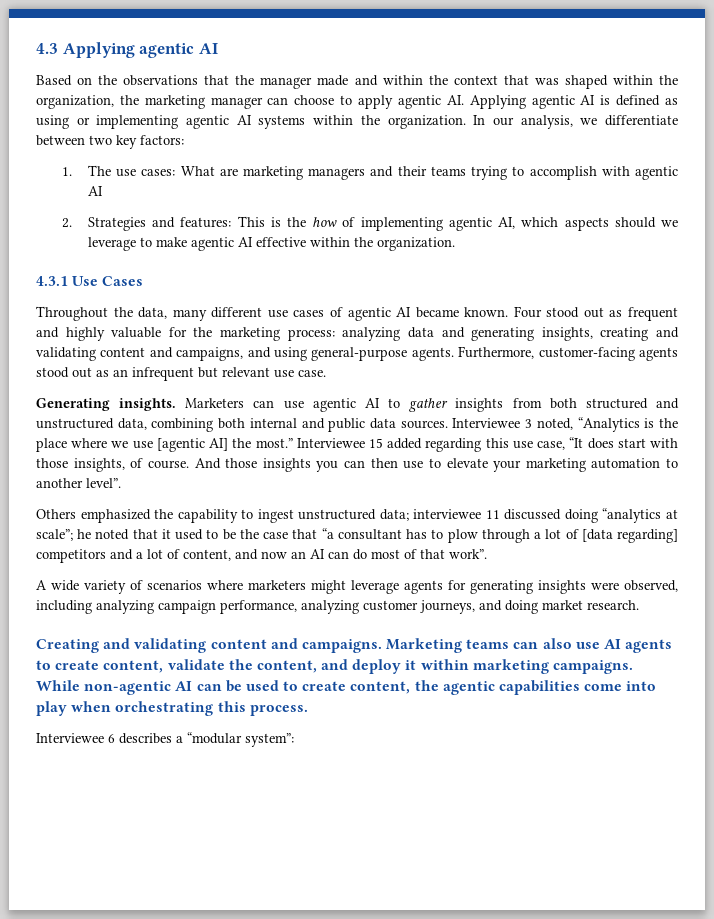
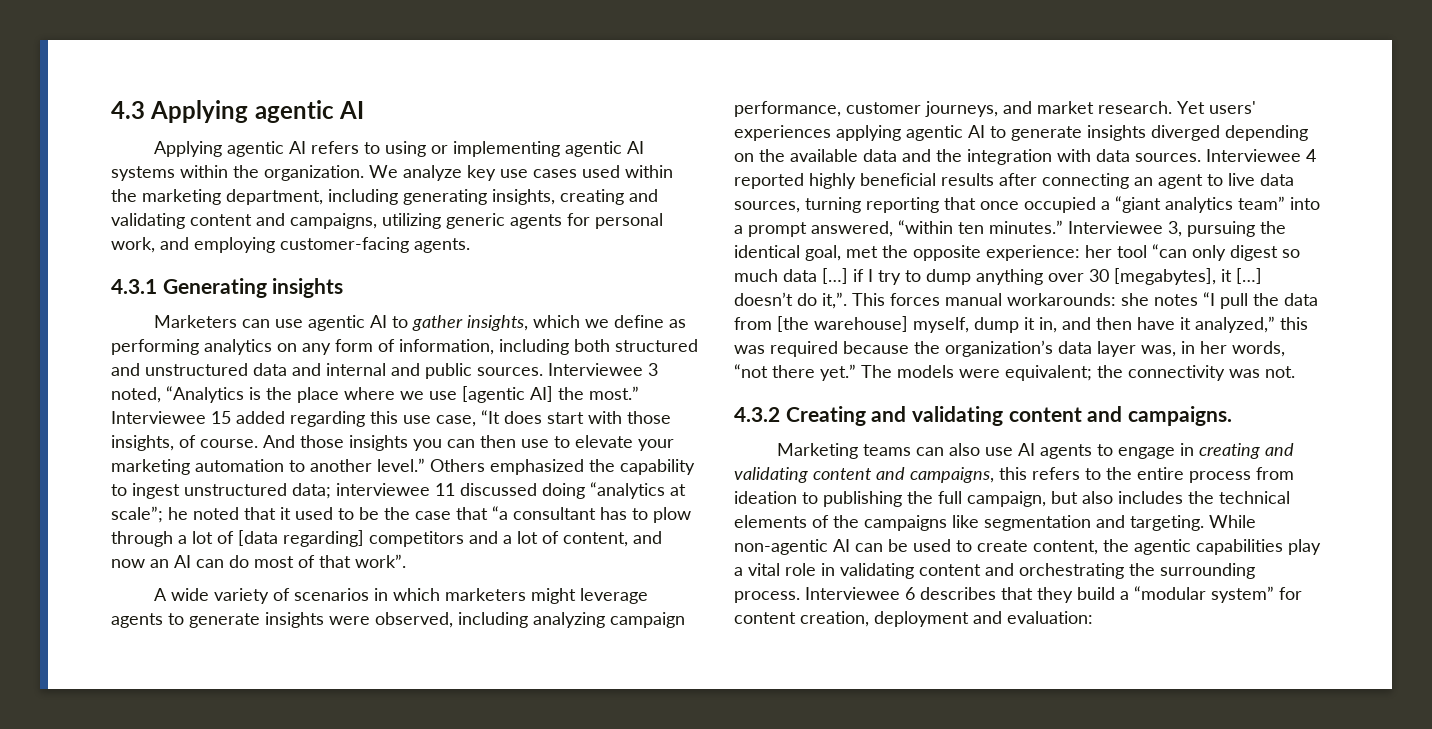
- Based on the observations that the manager made and within the context that was shaped within the organization, the marketing manager can choose to apply agentic AI. Applying agentic AI is defined as using or implementing agentic AI systems within the organization.
+ Applying agentic AI refers to using or implementing agentic AI systems within the organization.
- In our analysis, we differentiate between two key factors:
- 1. The use cases: What are marketing managers and their teams trying to accomplish with agentic AI
- 2. Strategies and features: This is the how of implementing agentic AI, which aspects should we leverage to make agentic AI effective within the organization.
- 4.3.1 Use Cases
- Throughout the data, many different use cases of agentic AI became known. Four stood out as frequent and highly valuable for the marketing process: analyzing data and generating insights, creating and validating content and campaigns, and using general-purpose agents. Furthermore, customer-facing agents stood out as an infrequent but relevant use case.
- Generating insights. Marketers can use agentic AI to gather insights from both structured and unstructured data, combining both internal and public data sources.
+ We analyze key use cases used within the marketing department, including generating insights, creating and validating content and campaigns, utilizing generic agents for personal work, and employing customer-facing agents.
+ 4.3.1 Generating insights
+ Marketers can use agentic AI to gather insights, which we define as performing analytics on any form of information, including both structured and unstructured data and internal and public sources.
- And those insights you can then use to elevate your marketing automation to another level”.
- Others emphasized the capability to ingest unstructured data;
+ And those insights you can then use to elevate your marketing automation to another level.” Others emphasized the capability to ingest unstructured data;
- A wide variety of scenarios where marketers might leverage agents for generating insights were observed, including analyzing campaign performance, analyzing customer journeys, and doing market research.
- Creating and validating content and campaigns. Marketing teams can also use AI agents to create content, validate the content, and deploy it within marketing campaigns.
+ A wide variety of scenarios in which marketers might leverage agents to generate insights were observed, including analyzing campaign performance, customer journeys, and market research. Yet users' experiences applying agentic AI to generate insights diverged depending on the available data and the integration with data sources. Interviewee 4 reported highly beneficial results after connecting an agent to live data sources, turning reporting that once occupied a “giant analytics team” into a prompt answered, “within ten minutes.” Interviewee 3, pursuing the identical goal, met the opposite experience: her tool “can only digest so much data […] if I try to dump anything over 30 [megabytes], it […] doesn’t do it,”. This forces manual workarounds: she notes “I pull the data from [the warehouse] myself, dump it in, and then have it analyzed,” this was required because the organization’s data layer was, in her words, “not there yet.” The models were equivalent; the connectivity was not.
+ 4.3.2 Creating and validating content and campaigns.
+ Marketing teams can also use AI agents to engage in creating and validating content and campaigns, this refers to the entire process from ideation to publishing the full campaign, but also includes the technical elements of the campaigns like segmentation and targeting.
- While non-agentic AI can be used to create content, the agentic capabilities come into play when orchestrating this process.
- Interviewee 6 describes a “modular system”:
+ While non-agentic AI can be used to create content, the agentic capabilities play a vital role in validating content and orchestrating the surrounding process. Interviewee 6 describes that they build a “modular system” for content creation, deployment and evaluation:

